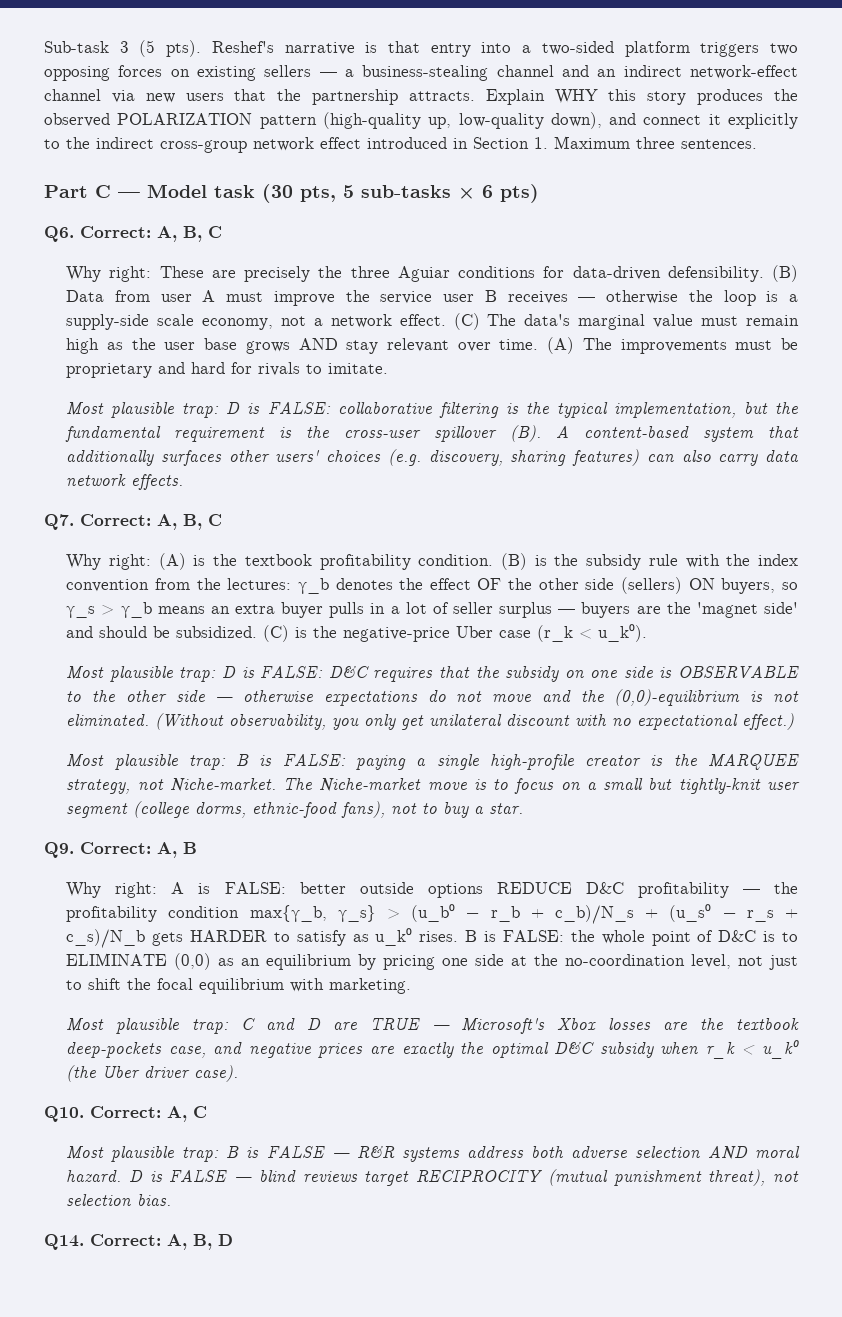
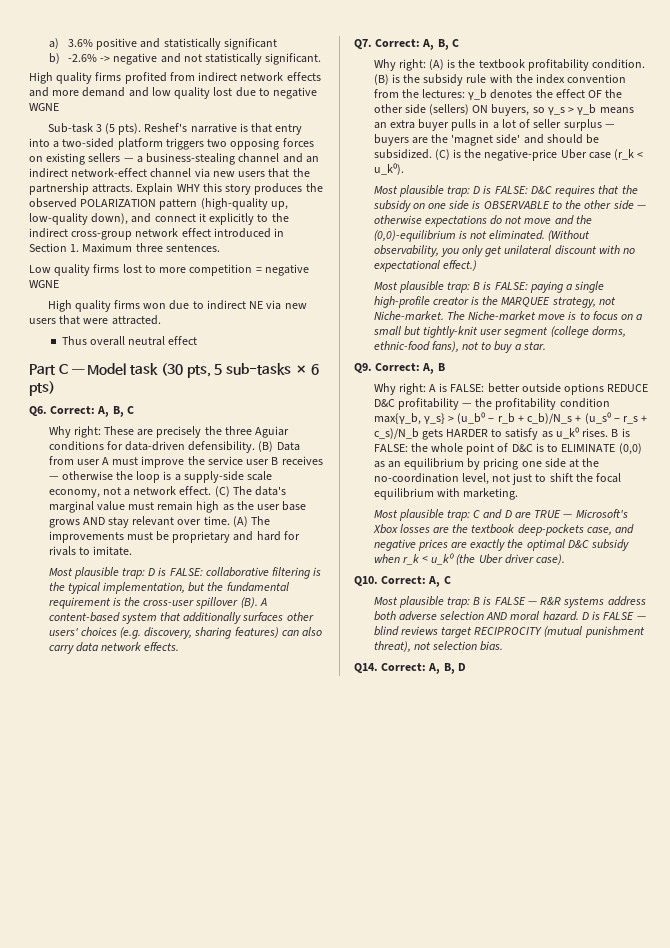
+ a) 3.6% positive and statistically significant
+ b) -2.6% -> negative and not statistically significant.
+ High quality firms profited from indirect network effects and more demand and low quality lost due to negative WGNE
+ Low quality firms lost to more competition = negative WGNE
+ High quality firms won due to indirect NE via new users that were attracted.
+ Thus overall neutral effect

